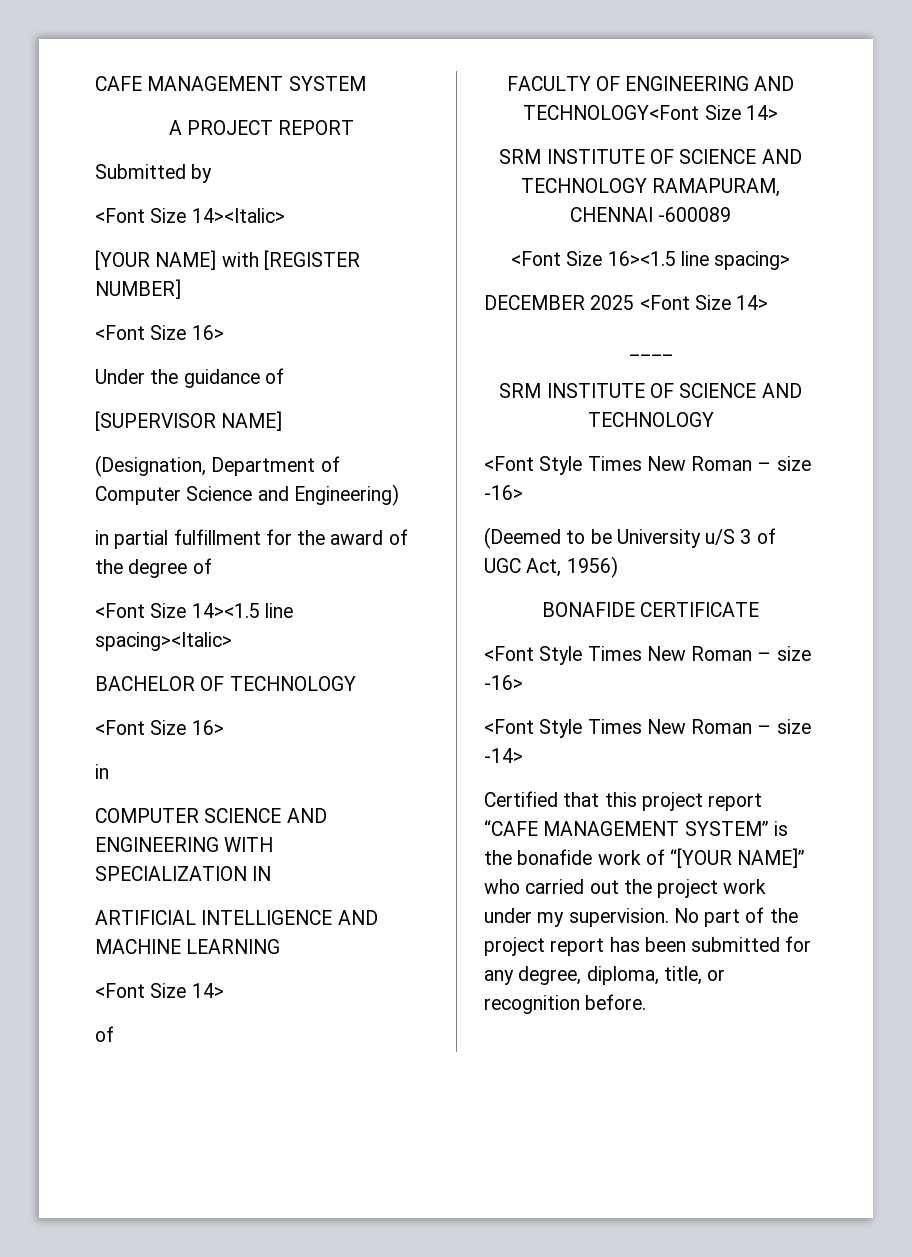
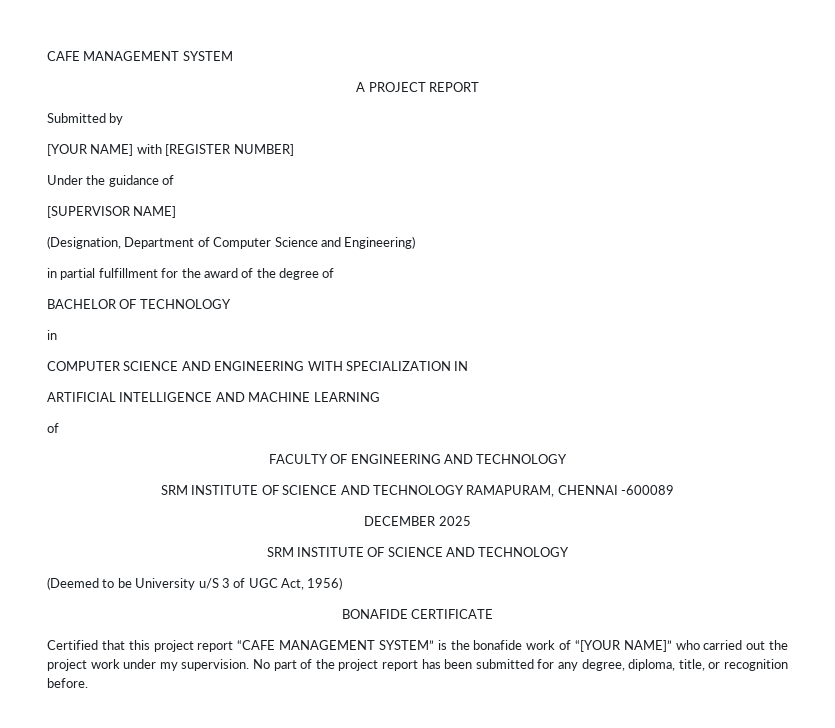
- <Font Size 14><Italic>
  [YOUR NAME] with [REGISTER NUMBER]
- <Font Size 16>
- <Font Size 14><1.5 line spacing><Italic>
  BACHELOR OF TECHNOLOGY
- <Font Size 16>
  ARTIFICIAL INTELLIGENCE AND MACHINE LEARNING
- <Font Size 14>
- FACULTY OF ENGINEERING AND TECHNOLOGY<Font Size 14>
+ FACULTY OF ENGINEERING AND TECHNOLOGY
- <Font Size 16><1.5 line spacing>
- DECEMBER 2025 <Font Size 14>
- ____
+ DECEMBER 2025
  SRM INSTITUTE OF SCIENCE AND TECHNOLOGY
- <Font Style Times New Roman – size -16>
  BONAFIDE CERTIFICATE
- <Font Style Times New Roman – size -16>
- <Font Style Times New Roman – size -14>

